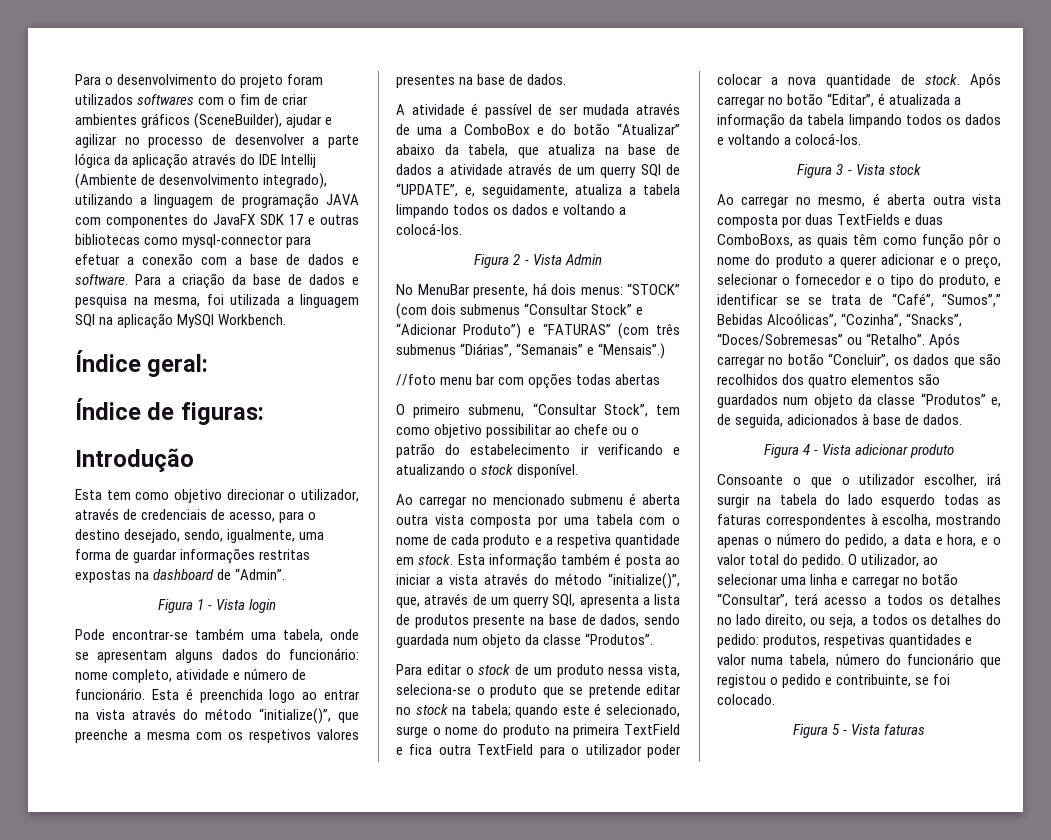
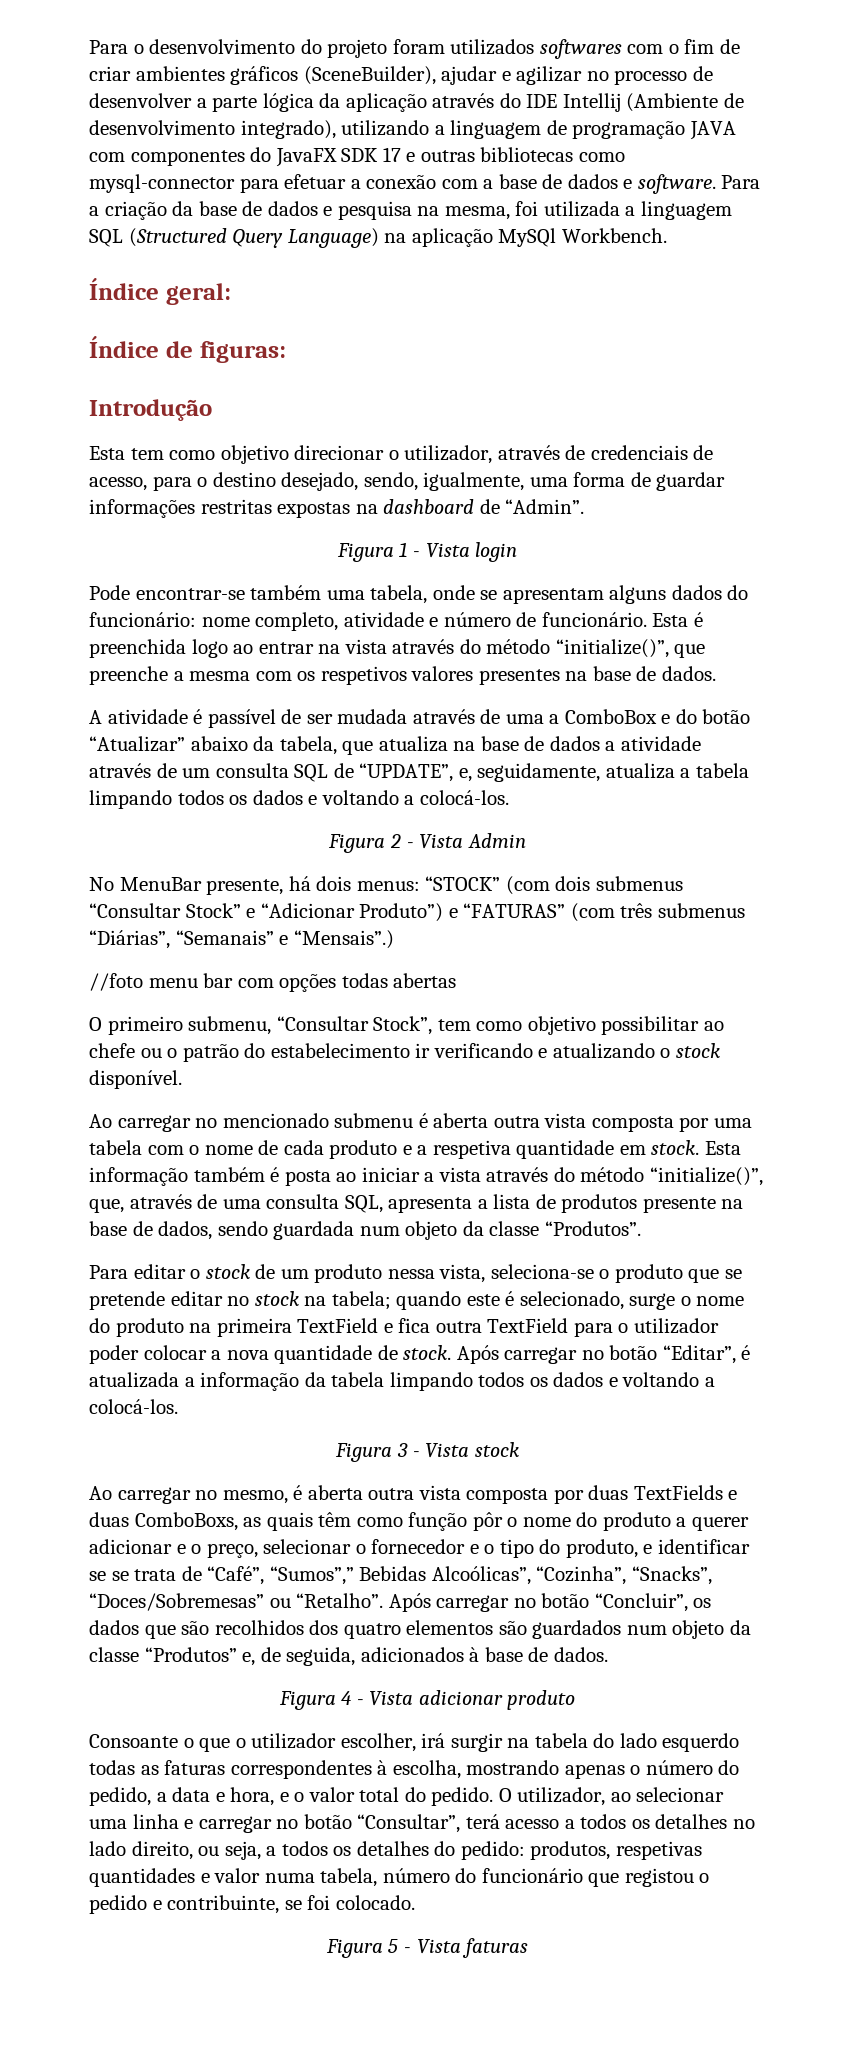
- Para a criação da base de dados e pesquisa na mesma, foi utilizada a linguagem SQl na aplicação MySQl Workbench.
+ Para a criação da base de dados e pesquisa na mesma, foi utilizada a linguagem SQL (Structured Query Language) na aplicação MySQl Workbench.
- A atividade é passível de ser mudada através de uma a ComboBox e do botão “Atualizar” abaixo da tabela, que atualiza na base de dados a atividade através de um querry SQl de “UPDATE”, e, seguidamente, atualiza a tabela limpando todos os dados e voltando a colocá-los.
+ A atividade é passível de ser mudada através de uma a ComboBox e do botão “Atualizar” abaixo da tabela, que atualiza na base de dados a atividade através de um consulta SQL de “UPDATE”, e, seguidamente, atualiza a tabela limpando todos os dados e voltando a colocá-los.
- Esta informação também é posta ao iniciar a vista através do método “initialize()”, que, através de um querry SQl, apresenta a lista de produtos presente na base de dados, sendo guardada num objeto da classe “Produtos”.
+ Esta informação também é posta ao iniciar a vista através do método “initialize()”, que, através de uma consulta SQL, apresenta a lista de produtos presente na base de dados, sendo guardada num objeto da classe “Produtos”.

